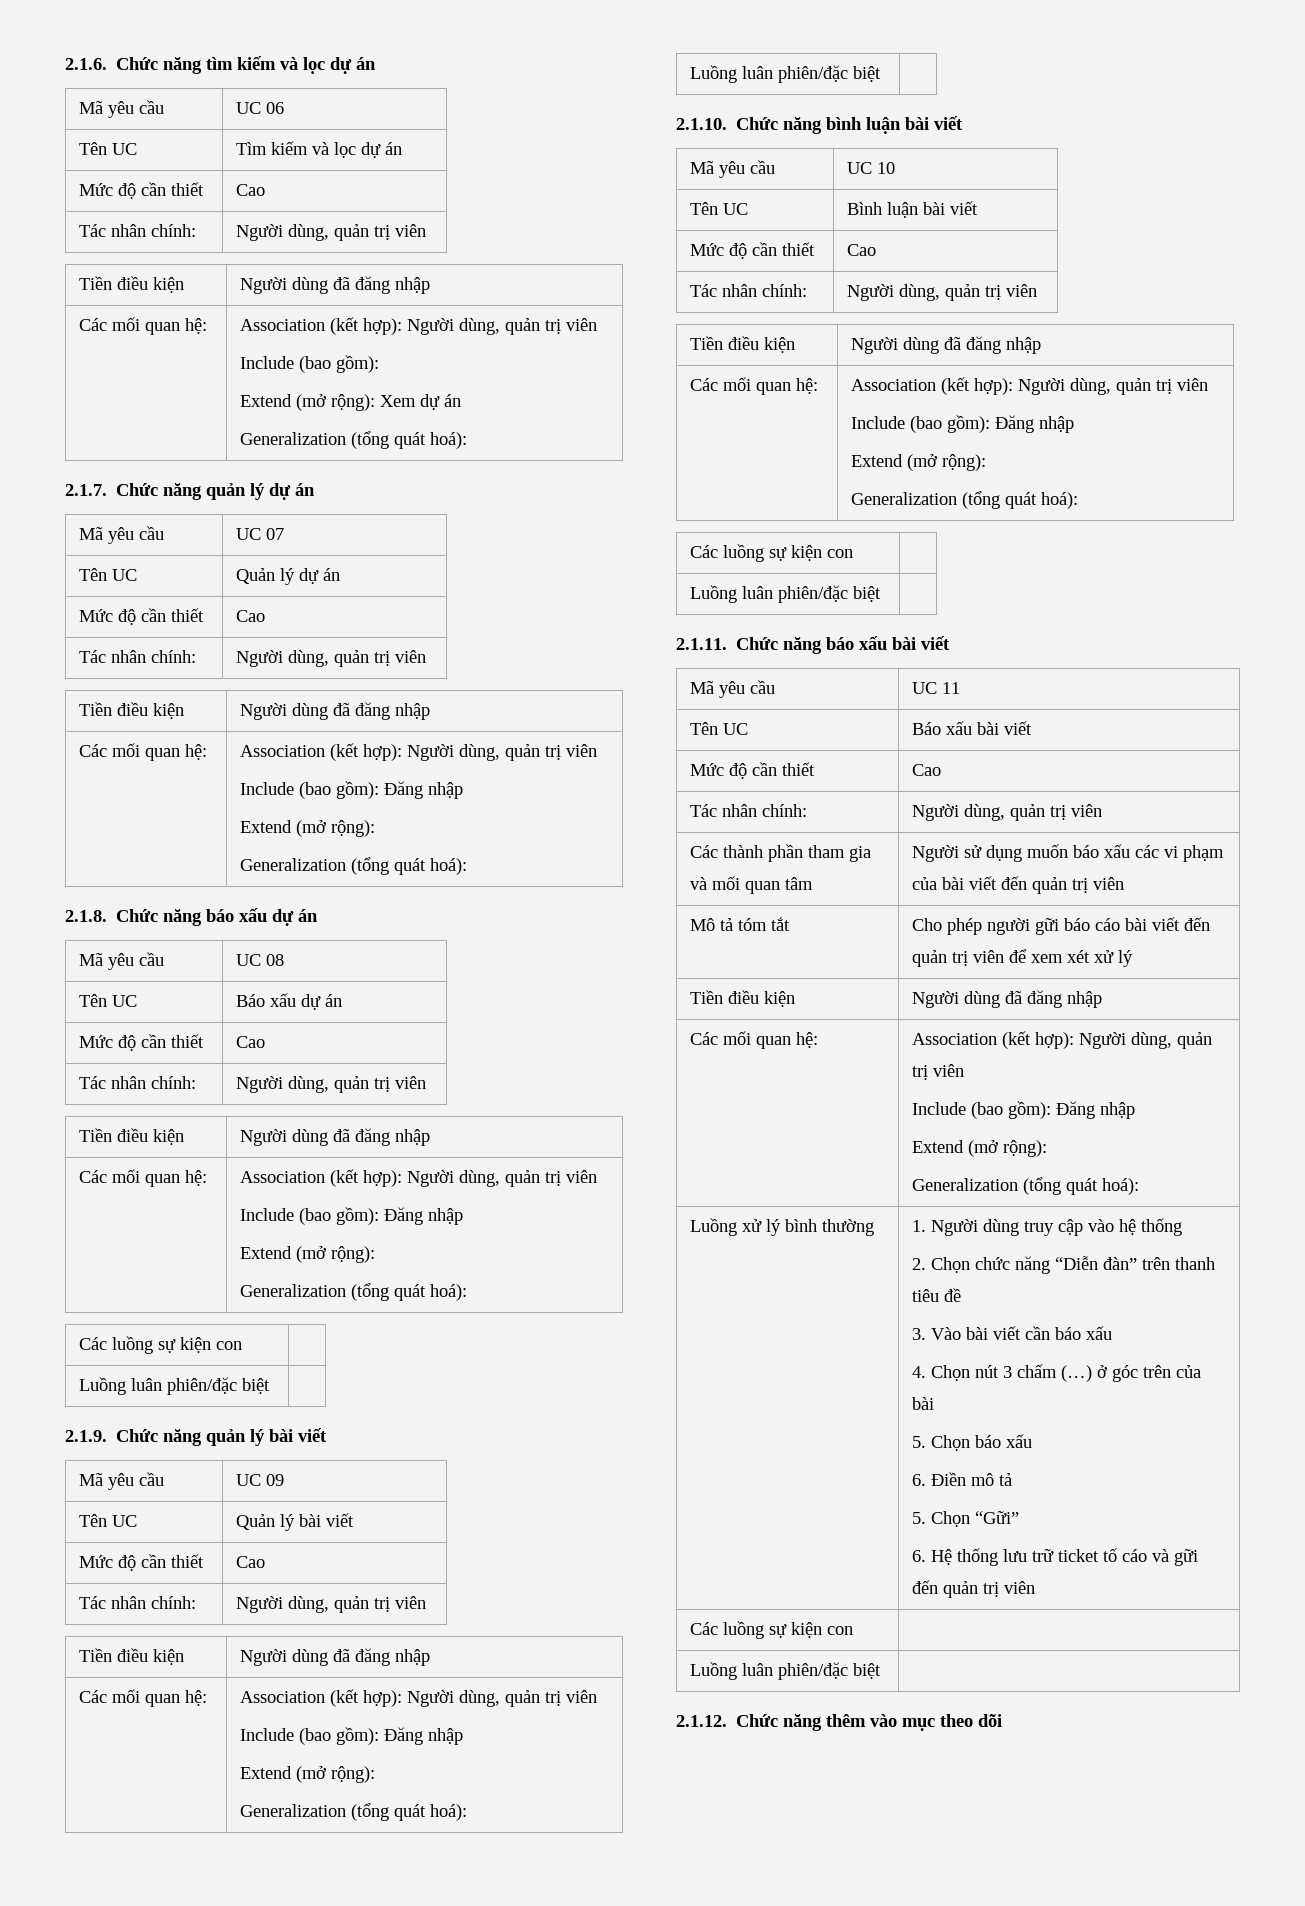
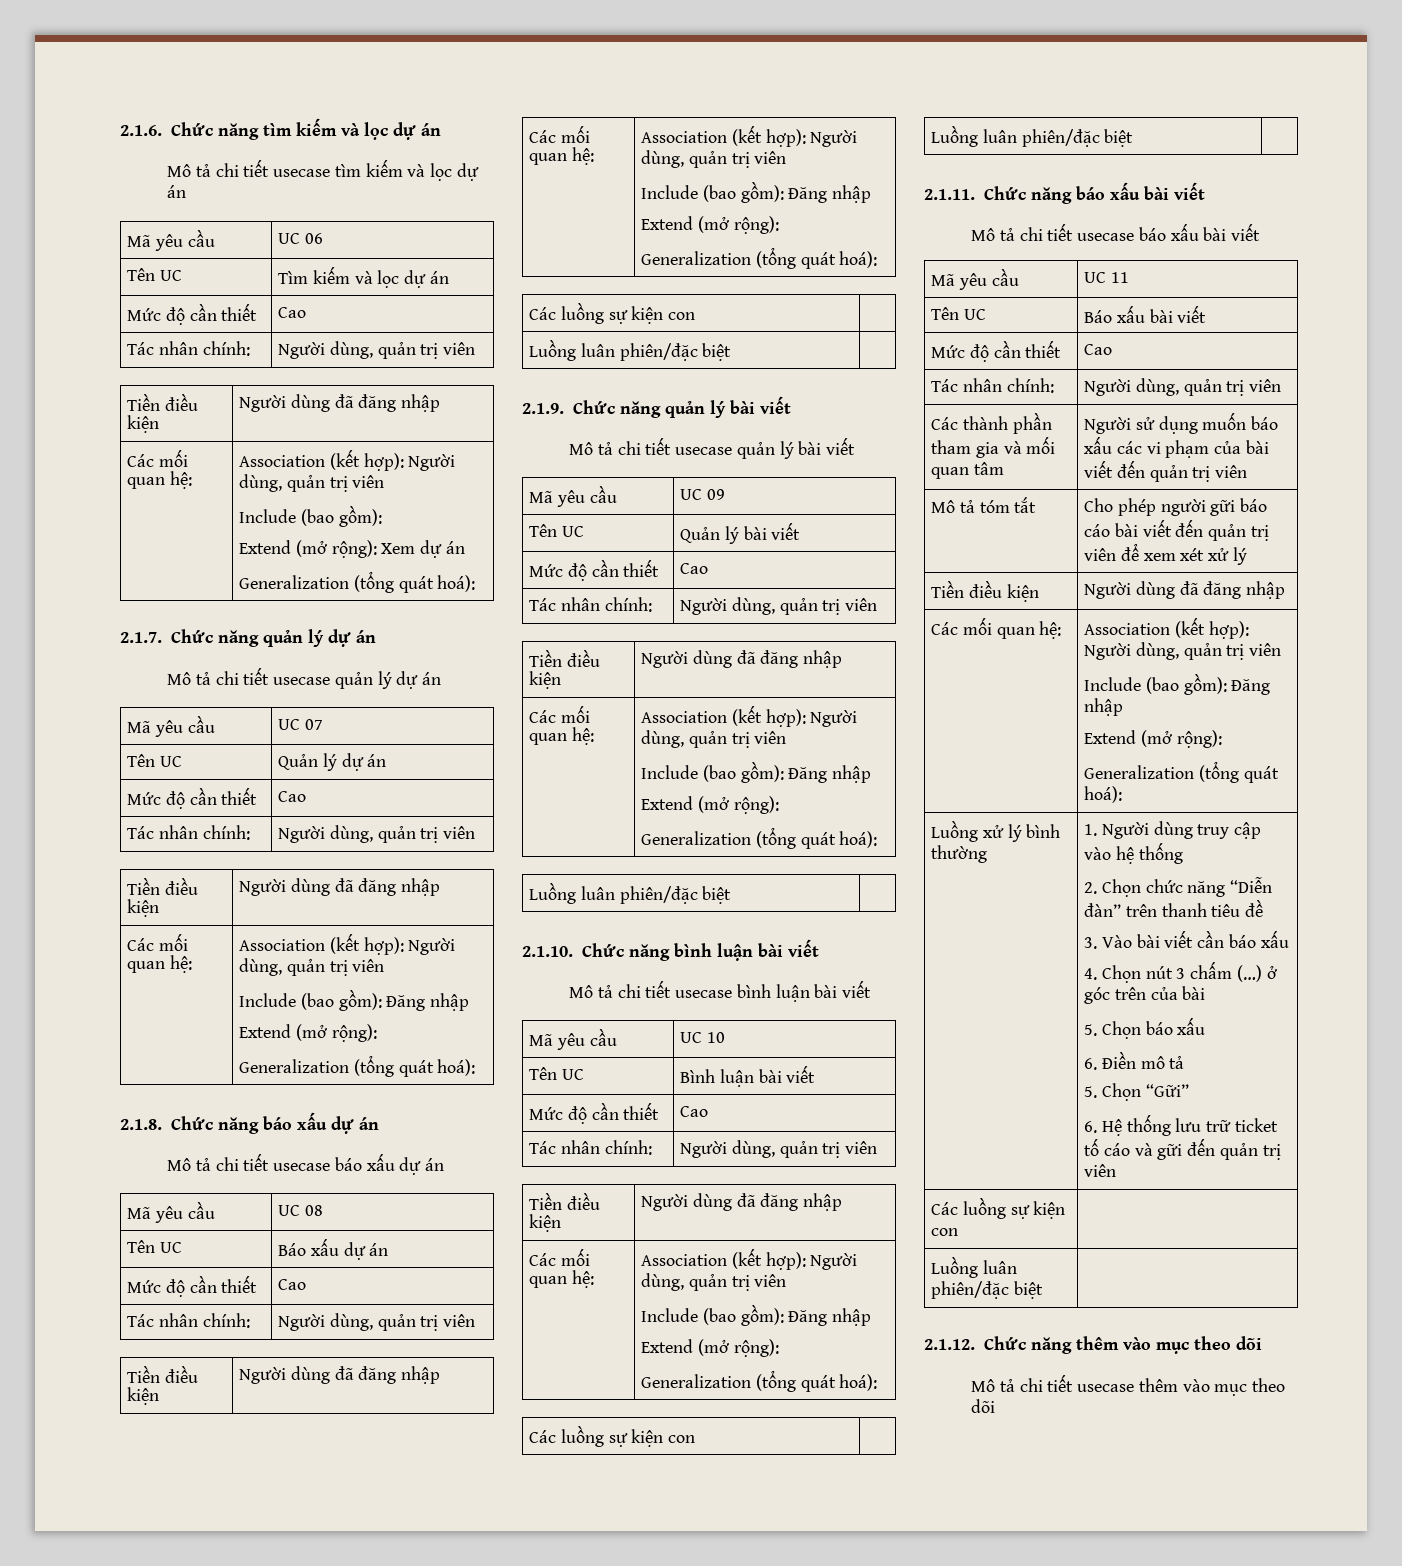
+ Mô tả chi tiết usecase tìm kiếm và lọc dự án
+ Mô tả chi tiết usecase quản lý dự án
+ Mô tả chi tiết usecase báo xấu dự án
+ Mô tả chi tiết usecase quản lý bài viết
+ Mô tả chi tiết usecase bình luận bài viết
+ Mô tả chi tiết usecase báo xấu bài viết
+ Mô tả chi tiết usecase thêm vào mục theo dõi

